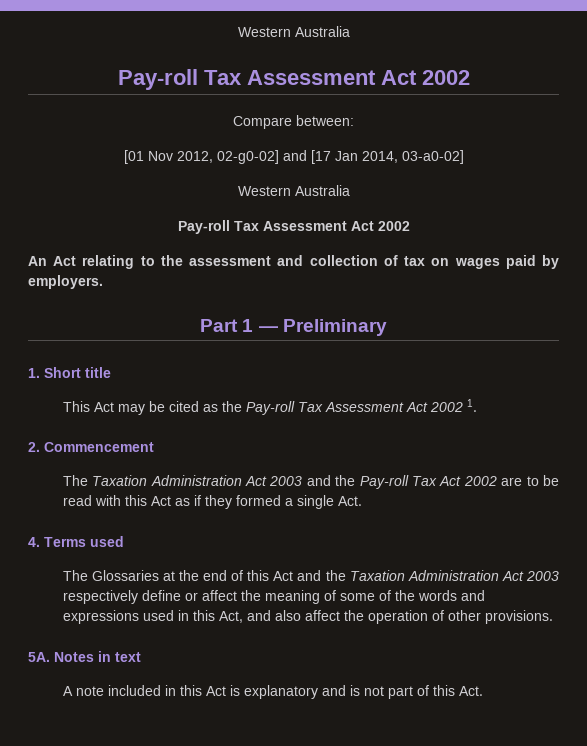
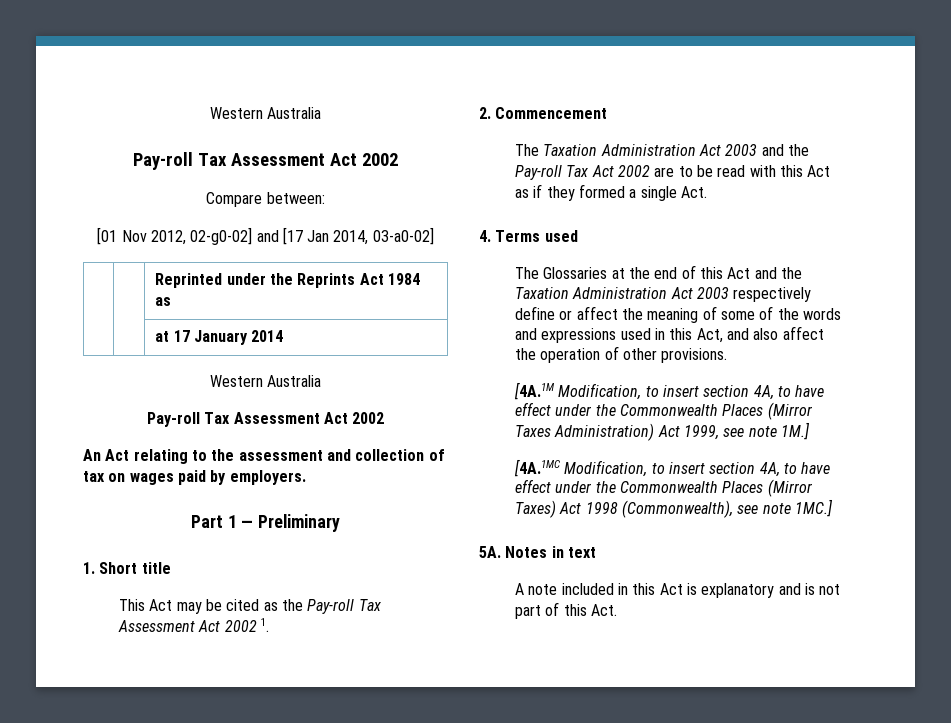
+ | | Reprinted under the Reprints Act 1984 as
+ | | at 17 January 2014
+ [4A.1M Modification, to insert section 4A, to have effect under the Commonwealth Places (Mirror Taxes Administration) Act 1999, see note 1M.]
+ [4A.1MC Modification, to insert section 4A, to have effect under the Commonwealth Places (Mirror Taxes) Act 1998 (Commonwealth), see note 1MC.]

